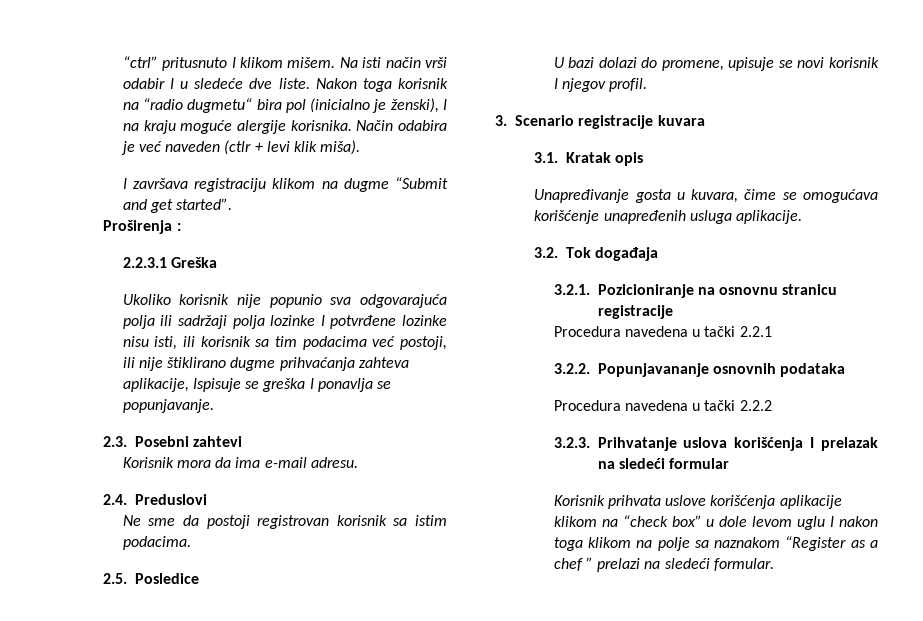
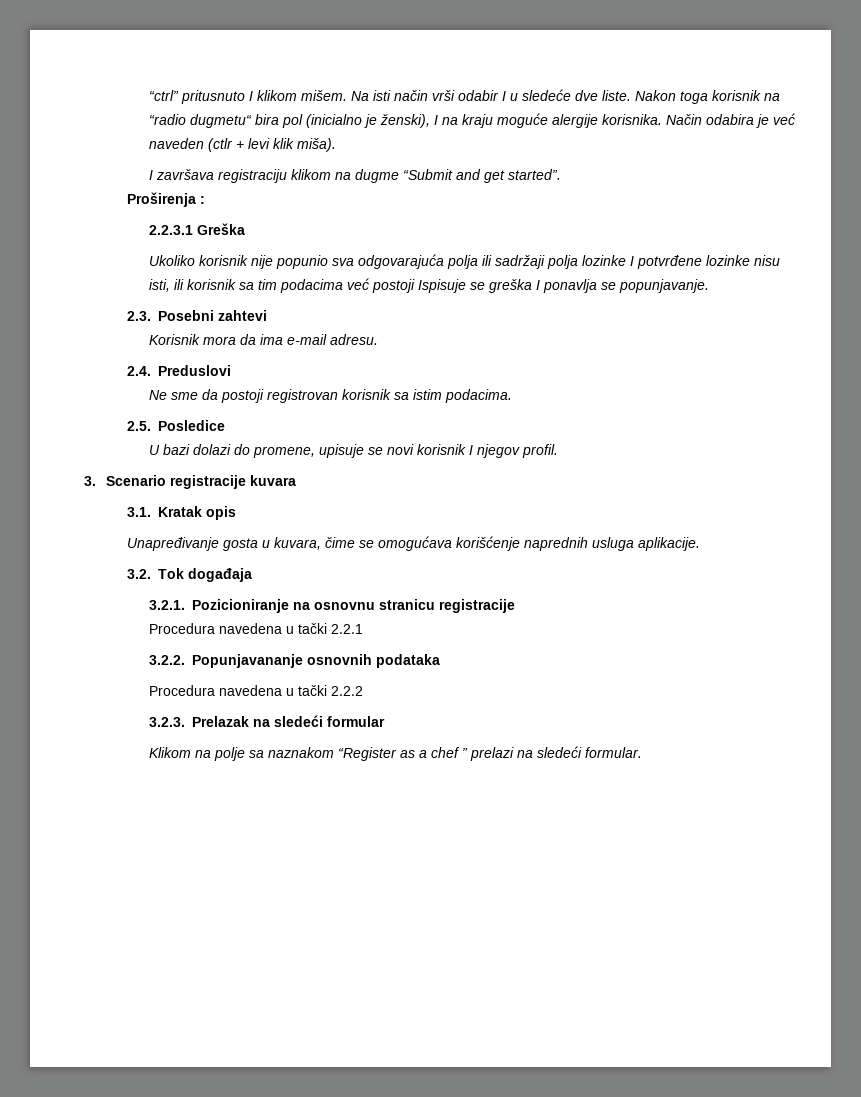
- Ukoliko korisnik nije popunio sva odgovarajuća polja ili sadržaji polja lozinke I potvrđene lozinke nisu isti, ili korisnik sa tim podacima već postoji, ili nije štiklirano dugme prihvaćanja zahteva aplikacije, Ispisuje se greška I ponavlja se popunjavanje.
+ Ukoliko korisnik nije popunio sva odgovarajuća polja ili sadržaji polja lozinke I potvrđene lozinke nisu isti, ili korisnik sa tim podacima već postoji Ispisuje se greška I ponavlja se popunjavanje.
- Unapređivanje gosta u kuvara, čime se omogućava korišćenje unapređenih usluga aplikacije.
+ Unapređivanje gosta u kuvara, čime se omogućava korišćenje naprednih usluga aplikacije.
- 3.2.3. Prihvatanje uslova korišćenja I prelazak na sledeći formular
- Korisnik prihvata uslove korišćenja aplikacije klikom na “check box” u dole levom uglu I nakon toga klikom na polje sa naznakom “Register as a chef ” prelazi na sledeći formular.
+ 3.2.3. Prelazak na sledeći formular
+ Klikom na polje sa naznakom “Register as a chef ” prelazi na sledeći formular.

